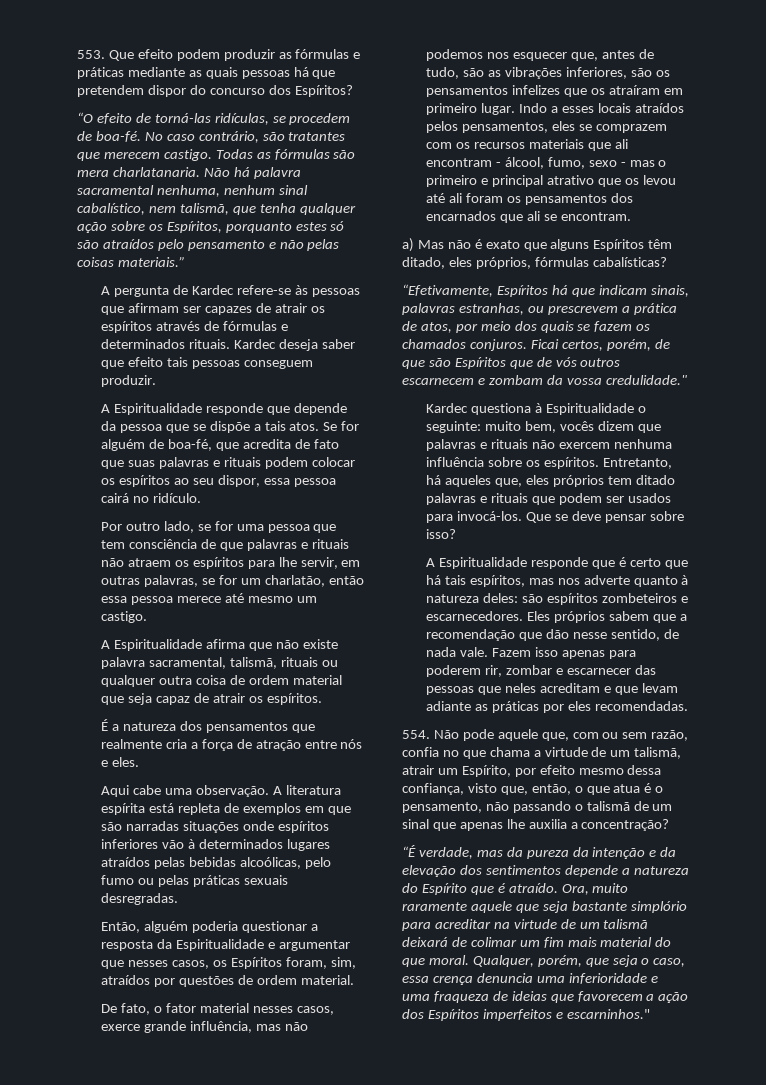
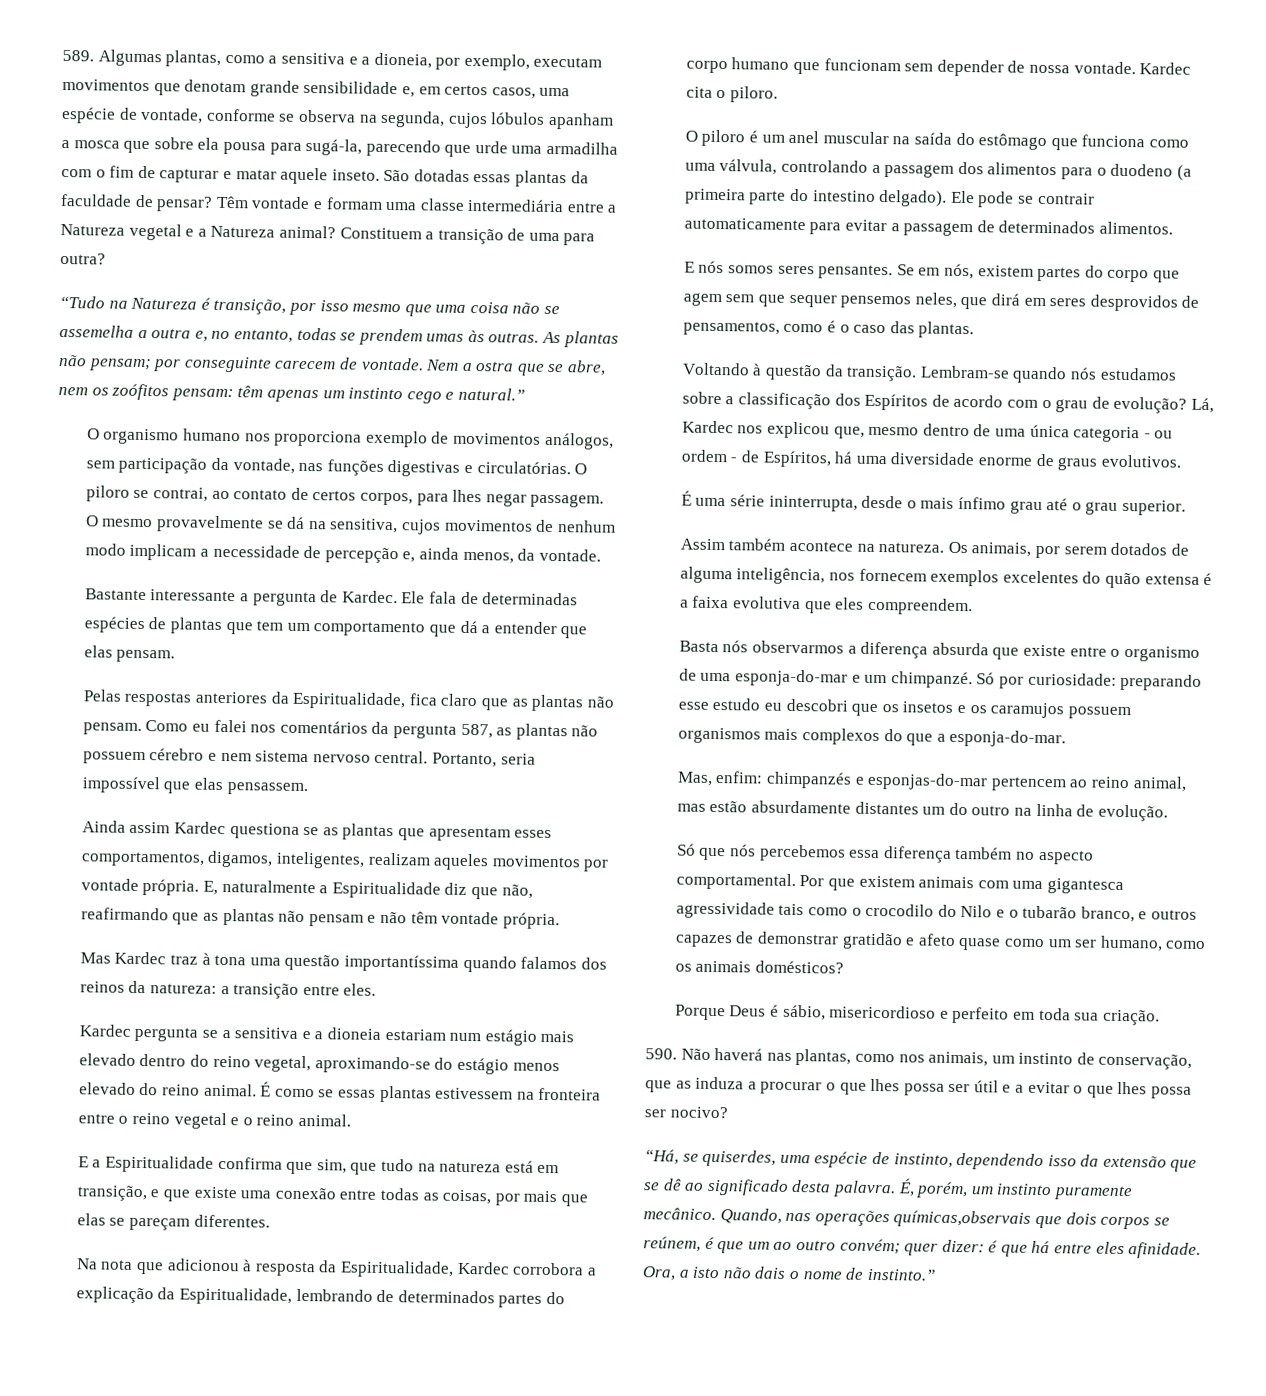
- 553. Que efeito podem produzir as fórmulas e práticas mediante as quais pessoas há que pretendem dispor do concurso dos Espíritos?
- “O efeito de torná-las ridículas, se procedem de boa-fé. No caso contrário, são tratantes que merecem castigo. Todas as fórmulas são mera charlatanaria. Não há palavra sacramental nenhuma, nenhum sinal cabalístico, nem talismã, que tenha qualquer ação sobre os Espíritos, porquanto estes só são atraídos pelo pensamento e não pelas coisas materiais.”
- A pergunta de Kardec refere-se às pessoas que afirmam ser capazes de atrair os espíritos através de fórmulas e determinados rituais. Kardec deseja saber que efeito tais pessoas conseguem produzir.
- A Espiritualidade responde que depende da pessoa que se dispõe a tais atos. Se for alguém de boa-fé, que acredita de fato que suas palavras e rituais podem colocar os espíritos ao seu dispor, essa pessoa cairá no ridículo.
- Por outro lado, se for uma pessoa que tem consciência de que palavras e rituais não atraem os espíritos para lhe servir, em outras palavras, se for um charlatão, então essa pessoa merece até mesmo um castigo.
- A Espiritualidade afirma que não existe palavra sacramental, talismã, rituais ou qualquer outra coisa de ordem material que seja capaz de atrair os espíritos.
- É a natureza dos pensamentos que realmente cria a força de atração entre nós e eles.
- Aqui cabe uma observação. A literatura espírita está repleta de exemplos em que são narradas situações onde espíritos inferiores vão à determinados lugares atraídos pelas bebidas alcoólicas, pelo fumo ou pelas práticas sexuais desregradas.
- Então, alguém poderia questionar a resposta da Espiritualidade e argumentar que nesses casos, os Espíritos foram, sim, atraídos por questões de ordem material.
- De fato, o fator material nesses casos, exerce grande influência, mas não podemos nos esquecer que, antes de tudo, são as vibrações inferiores, são os pensamentos infelizes que os atraíram em primeiro lugar. Indo a esses locais atraídos pelos pensamentos, eles se comprazem com os recursos materiais que ali encontram - álcool, fumo, sexo - mas o primeiro e principal atrativo que os levou até ali foram os pensamentos dos encarnados que ali se encontram.
- a) Mas não é exato que alguns Espíritos têm ditado, eles próprios, fórmulas cabalísticas?
- “Efetivamente, Espíritos há que indicam sinais, palavras estranhas, ou prescrevem a prática de atos, por meio dos quais se fazem os chamados conjuros. Ficai certos, porém, de que são Espíritos que de vós outros escarnecem e zombam da vossa credulidade."
- Kardec questiona à Espiritualidade o seguinte: muito bem, vocês dizem que palavras e rituais não exercem nenhuma influência sobre os espíritos. Entretanto, há aqueles que, eles próprios tem ditado palavras e rituais que podem ser usados para invocá-los. Que se deve pensar sobre isso?
- A Espiritualidade responde que é certo que há tais espíritos, mas nos adverte quanto à natureza deles: são espíritos zombeteiros e escarnecedores. Eles próprios sabem que a recomendação que dão nesse sentido, de nada vale. Fazem isso apenas para poderem rir, zombar e escarnecer das pessoas que neles acreditam e que levam adiante as práticas por eles recomendadas.
- 554. Não pode aquele que, com ou sem razão, confia no que chama a virtude de um talismã, atrair um Espírito, por efeito mesmo dessa confiança, visto que, então, o que atua é o pensamento, não passando o talismã de um sinal que apenas lhe auxilia a concentração?
- “É verdade, mas da pureza da intenção e da elevação dos sentimentos depende a natureza do Espírito que é atraído. Ora, muito raramente aquele que seja bastante simplório para acreditar na virtude de um talismã deixará de colimar um fim mais material do que moral. Qualquer, porém, que seja o caso, essa crença denuncia uma inferioridade e uma fraqueza de ideias que favorecem a ação dos Espíritos imperfeitos e escarninhos."
+ 589. Algumas plantas, como a sensitiva e a dioneia, por exemplo, executam movimentos que denotam grande sensibilidade e, em certos casos, uma espécie de vontade, conforme se observa na segunda, cujos lóbulos apanham a mosca que sobre ela pousa para sugá-la, parecendo que urde uma armadilha com o fim de capturar e matar aquele inseto. São dotadas essas plantas da faculdade de pensar? Têm vontade e formam uma classe intermediária entre a Natureza vegetal e a Natureza animal? Constituem a transição de uma para outra?
+ “Tudo na Natureza é transição, por isso mesmo que uma coisa não se assemelha a outra e, no entanto, todas se prendem umas às outras. As plantas não pensam; por conseguinte carecem de vontade. Nem a ostra que se abre, nem os zoófitos pensam: têm apenas um instinto cego e natural.”
+ O organismo humano nos proporciona exemplo de movimentos análogos, sem participação da vontade, nas funções digestivas e circulatórias. O piloro se contrai, ao contato de certos corpos, para lhes negar passagem. O mesmo provavelmente se dá na sensitiva, cujos movimentos de nenhum modo implicam a necessidade de percepção e, ainda menos, da vontade.
+ Bastante interessante a pergunta de Kardec. Ele fala de determinadas espécies de plantas que tem um comportamento que dá a entender que elas pensam.
+ Pelas respostas anteriores da Espiritualidade, fica claro que as plantas não pensam. Como eu falei nos comentários da pergunta 587, as plantas não possuem cérebro e nem sistema nervoso central. Portanto, seria impossível que elas pensassem.
+ Ainda assim Kardec questiona se as plantas que apresentam esses comportamentos, digamos, inteligentes, realizam aqueles movimentos por vontade própria. E, naturalmente a Espiritualidade diz que não, reafirmando que as plantas não pensam e não têm vontade própria.
+ Mas Kardec traz à tona uma questão importantíssima quando falamos dos reinos da natureza: a transição entre eles.
+ Kardec pergunta se a sensitiva e a dioneia estariam num estágio mais elevado dentro do reino vegetal, aproximando-se do estágio menos elevado do reino animal. É como se essas plantas estivessem na fronteira entre o reino vegetal e o reino animal.
+ E a Espiritualidade confirma que sim, que tudo na natureza está em transição, e que existe uma conexão entre todas as coisas, por mais que elas se pareçam diferentes.
+ Na nota que adicionou à resposta da Espiritualidade, Kardec corrobora a explicação da Espiritualidade, lembrando de determinados partes do corpo humano que funcionam sem depender de nossa vontade. Kardec cita o piloro.
+ O piloro é um anel muscular na saída do estômago que funciona como uma válvula, controlando a passagem dos alimentos para o duodeno (a primeira parte do intestino delgado). Ele pode se contrair automaticamente para evitar a passagem de determinados alimentos.
+ E nós somos seres pensantes. Se em nós, existem partes do corpo que agem sem que sequer pensemos neles, que dirá em seres desprovidos de pensamentos, como é o caso das plantas.
+ Voltando à questão da transição. Lembram-se quando nós estudamos sobre a classificação dos Espíritos de acordo com o grau de evolução? Lá, Kardec nos explicou que, mesmo dentro de uma única categoria - ou ordem - de Espíritos, há uma diversidade enorme de graus evolutivos.
+ É uma série ininterrupta, desde o mais ínfimo grau até o grau superior.
+ Assim também acontece na natureza. Os animais, por serem dotados de alguma inteligência, nos fornecem exemplos excelentes do quão extensa é a faixa evolutiva que eles compreendem.
+ Basta nós observarmos a diferença absurda que existe entre o organismo de uma esponja-do-mar e um chimpanzé. Só por curiosidade: preparando esse estudo eu descobri que os insetos e os caramujos possuem organismos mais complexos do que a esponja-do-mar.
+ Mas, enfim: chimpanzés e esponjas-do-mar pertencem ao reino animal, mas estão absurdamente distantes um do outro na linha de evolução.
+ Só que nós percebemos essa diferença também no aspecto comportamental. Por que existem animais com uma gigantesca agressividade tais como o crocodilo do Nilo e o tubarão branco, e outros capazes de demonstrar gratidão e afeto quase como um ser humano, como os animais domésticos?
+ Porque Deus é sábio, misericordioso e perfeito em toda sua criação.
+ 590. Não haverá nas plantas, como nos animais, um instinto de conservação, que as induza a procurar o que lhes possa ser útil e a evitar o que lhes possa ser nocivo?
+ “Há, se quiserdes, uma espécie de instinto, dependendo isso da extensão que se dê ao significado desta palavra. É, porém, um instinto puramente mecânico. Quando, nas operações químicas,observais que dois corpos se reúnem, é que um ao outro convém; quer dizer: é que há entre eles afinidade. Ora, a isto não dais o nome de instinto.”

